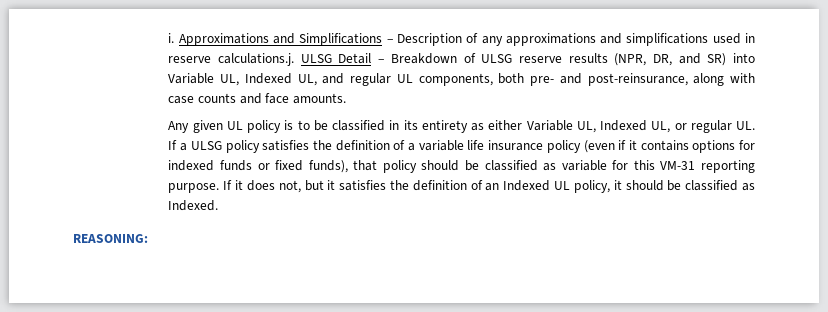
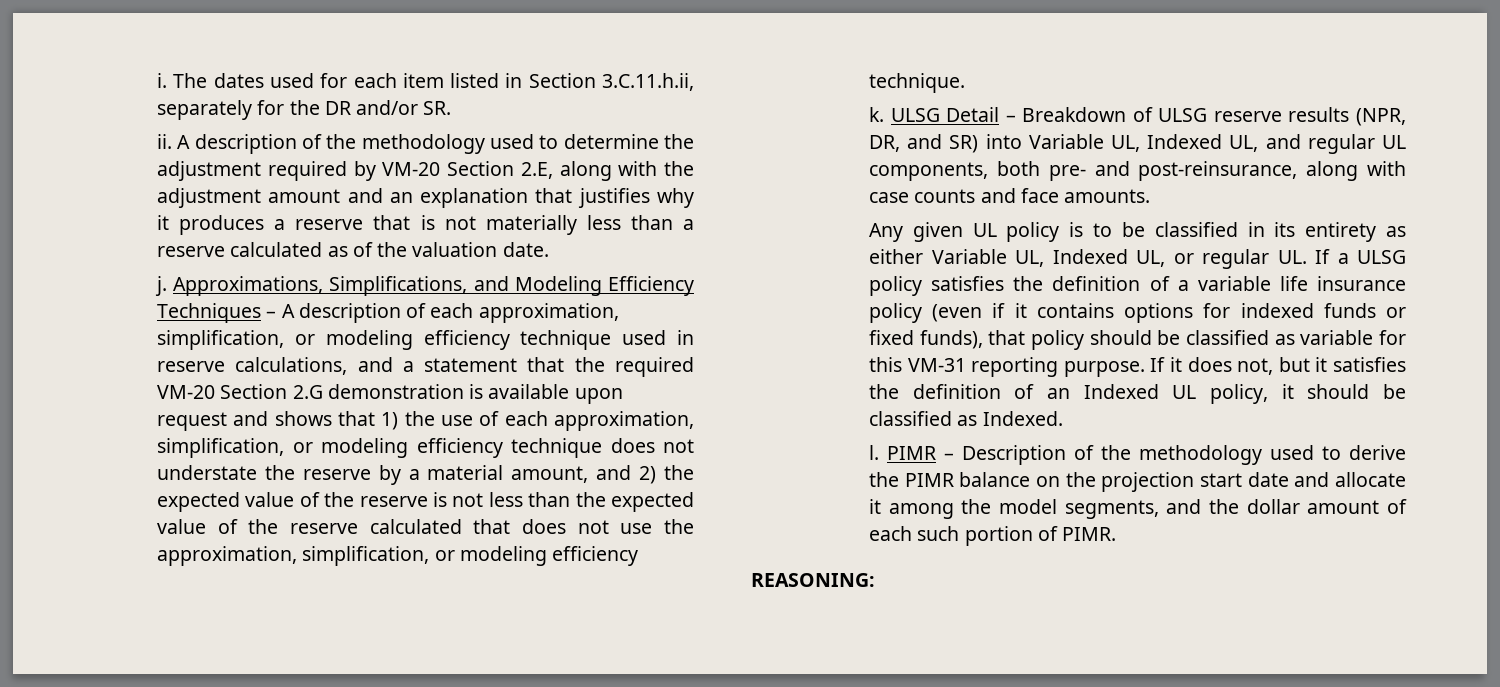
- Approximations and Simplifications – Description of any approximations and simplifications used in reserve calculations.j. ULSG Detail – Breakdown of ULSG reserve results (NPR, DR, and SR) into Variable UL, Indexed UL, and regular UL components, both pre- and post-reinsurance, along with case counts and face amounts.
+ The dates used for each item listed in Section 3.C.11.h.ii, separately for the DR and/or SR.
+ ii. A description of the methodology used to determine the adjustment required by VM-20 Section 2.E, along with the adjustment amount and an explanation that justifies why it produces a reserve that is not materially less than a reserve calculated as of the valuation date.
+ j. Approximations, Simplifications, and Modeling Efficiency Techniques – A description of each approximation, simplification, or modeling efficiency technique used in reserve calculations, and a statement that the required VM-20 Section 2.G demonstration is available upon request and shows that 1) the use of each approximation, simplification, or modeling efficiency technique does not understate the reserve by a material amount, and 2) the expected value of the reserve is not less than the expected value of the reserve calculated that does not use the approximation, simplification, or modeling efficiency technique.
+ k. ULSG Detail – Breakdown of ULSG reserve results (NPR, DR, and SR) into Variable UL, Indexed UL, and regular UL components, both pre- and post-reinsurance, along with case counts and face amounts.
+ l. PIMR – Description of the methodology used to derive the PIMR balance on the projection start date and allocate it among the model segments, and the dollar amount of each such portion of PIMR.

